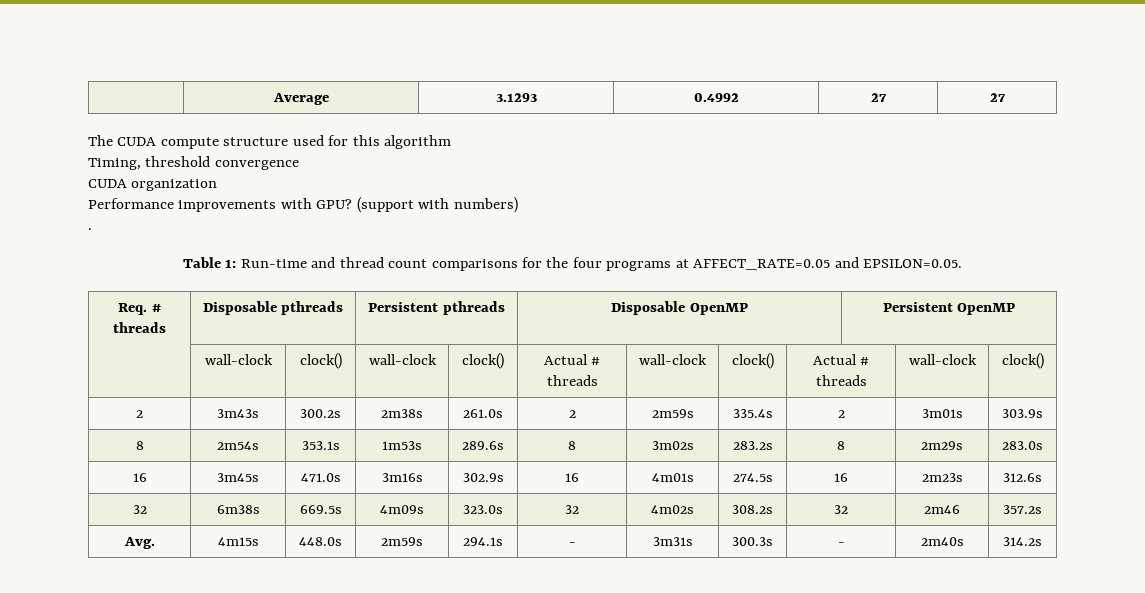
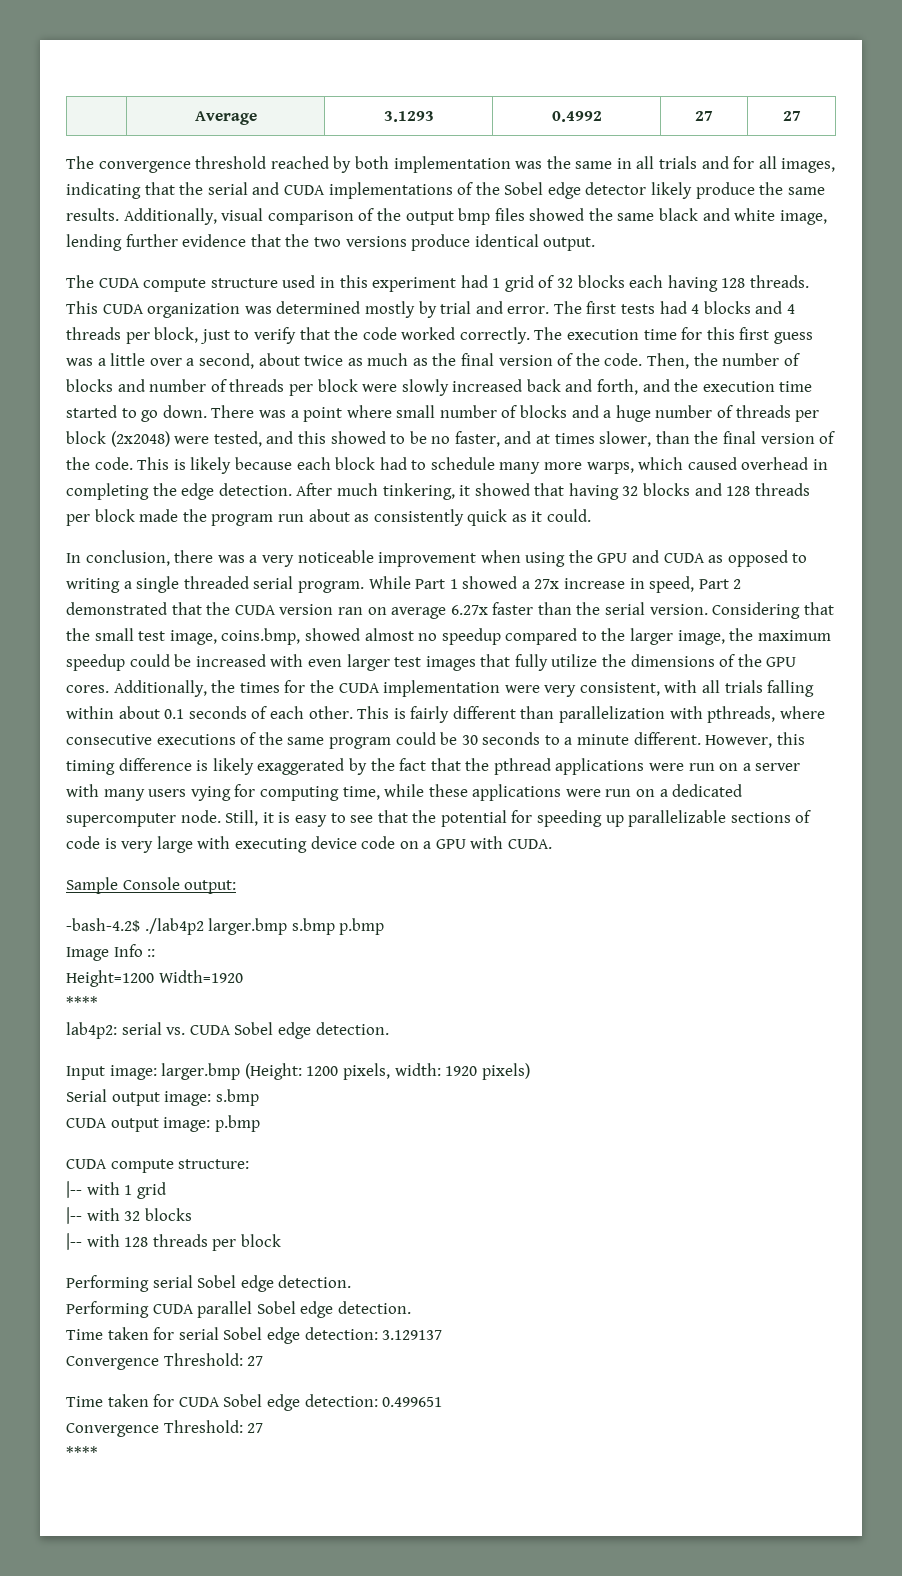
+ The convergence threshold reached by both implementation was the same in all trials and for all images, indicating that the serial and CUDA implementations of the Sobel edge detector likely produce the same results. Additionally, visual comparison of the output bmp files showed the same black and white image, lending further evidence that the two versions produce identical output.
- The CUDA compute structure used for this algorithm
- Timing, threshold convergence
- CUDA organization
- Performance improvements with GPU? (support with numbers)
- .
- Table 1: Run-time and thread count comparisons for the four programs at AFFECT_RATE=0.05 and EPSILON=0.05.
- Req. # threads | Disposable pthreads | Persistent pthreads | Disposable OpenMP | Persistent OpenMP
- | wall-clock | clock() | wall-clock | clock() | Actual # threads | wall-clock | clock() | Actual # threads | wall-clock | clock()
- 2 | 3m43s | 300.2s | 2m38s | 261.0s | 2 | 2m59s | 335.4s | 2 | 3m01s | 303.9s
- 8 | 2m54s | 353.1s | 1m53s | 289.6s | 8 | 3m02s | 283.2s | 8 | 2m29s | 283.0s
- 16 | 3m45s | 471.0s | 3m16s | 302.9s | 16 | 4m01s | 274.5s | 16 | 2m23s | 312.6s
- 32 | 6m38s | 669.5s | 4m09s | 323.0s | 32 | 4m02s | 308.2s | 32 | 2m46 | 357.2s
- Avg. | 4m15s | 448.0s | 2m59s | 294.1s | - | 3m31s | 300.3s | - | 2m40s | 314.2s
+ The CUDA compute structure used in this experiment had 1 grid of 32 blocks each having 128 threads. This CUDA organization was determined mostly by trial and error. The first tests had 4 blocks and 4 threads per block, just to verify that the code worked correctly. The execution time for this first guess was a little over a second, about twice as much as the final version of the code. Then, the number of blocks and number of threads per block were slowly increased back and forth, and the execution time started to go down. There was a point where small number of blocks and a huge number of threads per block (2x2048) were tested, and this showed to be no faster, and at times slower, than the final version of the code. This is likely because each block had to schedule many more warps, which caused overhead in completing the edge detection. After much tinkering, it showed that having 32 blocks and 128 threads per block made the program run about as consistently quick as it could.
+ In conclusion, there was a very noticeable improvement when using the GPU and CUDA as opposed to writing a single threaded serial program. While Part 1 showed a 27x increase in speed, Part 2 demonstrated that the CUDA version ran on average 6.27x faster than the serial version. Considering that the small test image, coins.bmp, showed almost no speedup compared to the larger image, the maximum speedup could be increased with even larger test images that fully utilize the dimensions of the GPU cores. Additionally, the times for the CUDA implementation were very consistent, with all trials falling within about 0.1 seconds of each other. This is fairly different than parallelization with pthreads, where consecutive executions of the same program could be 30 seconds to a minute different. However, this timing difference is likely exaggerated by the fact that the pthread applications were run on a server with many users vying for computing time, while these applications were run on a dedicated supercomputer node. Still, it is easy to see that the potential for speeding up parallelizable sections of code is very large with executing device code on a GPU with CUDA.
+ Sample Console output:
+ -bash-4.2$ ./lab4p2 larger.bmp s.bmp p.bmp
+ Image Info ::
+ Height=1200 Width=1920
+ ****
+ lab4p2: serial vs. CUDA Sobel edge detection.
+ Input image: larger.bmp (Height: 1200 pixels, width: 1920 pixels)
+ Serial output image: s.bmp
+ CUDA output image: p.bmp
+ CUDA compute structure:
+ |-- with 1 grid
+ |-- with 32 blocks
+ |-- with 128 threads per block
+ Performing serial Sobel edge detection.
+ Performing CUDA parallel Sobel edge detection.
+ Time taken for serial Sobel edge detection: 3.129137
+ Convergence Threshold: 27
+ Time taken for CUDA Sobel edge detection: 0.499651
+ Convergence Threshold: 27
+ ****

